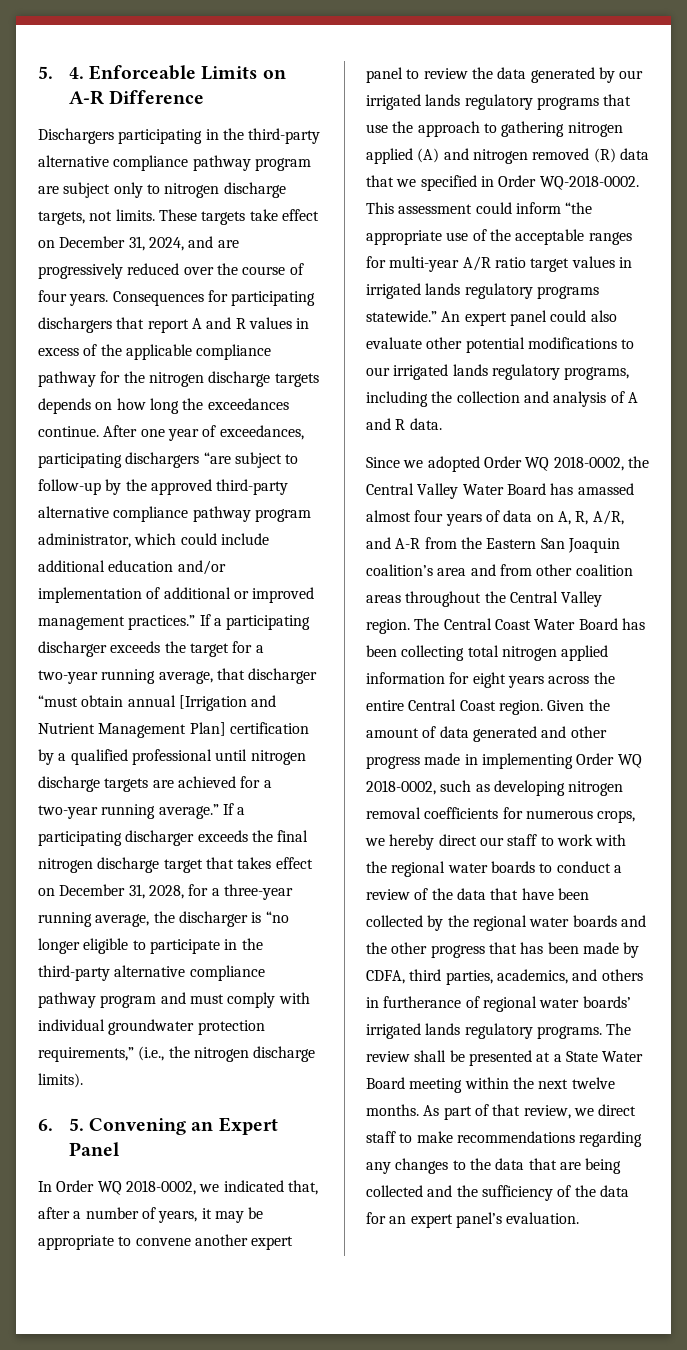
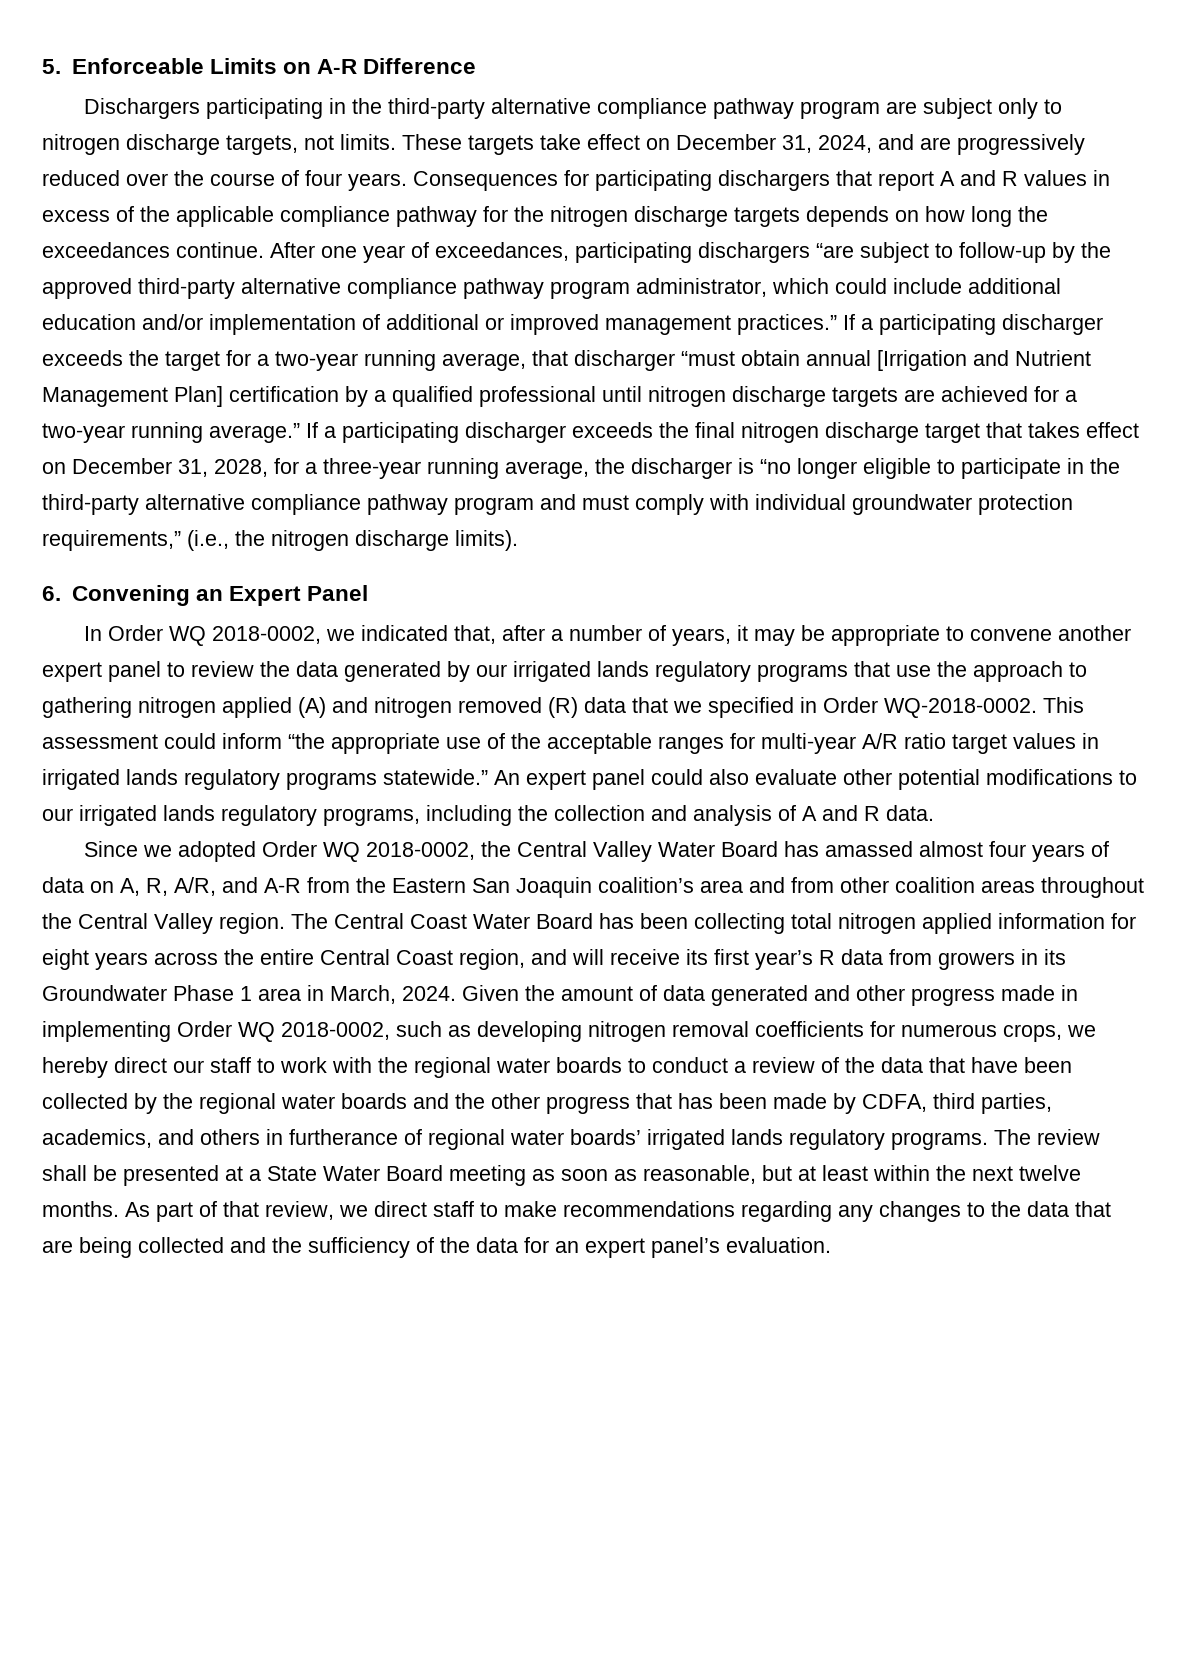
- 5. 4. Enforceable Limits on A-R Difference
+ 5. Enforceable Limits on A-R Difference
- 6. 5. Convening an Expert Panel
+ 6. Convening an Expert Panel
- The Central Coast Water Board has been collecting total nitrogen applied information for eight years across the entire Central Coast region.
+ The Central Coast Water Board has been collecting total nitrogen applied information for eight years across the entire Central Coast region, and will receive its first year’s R data from growers in its Groundwater Phase 1 area in March, 2024.
- The review shall be presented at a State Water Board meeting within the next twelve months.
+ The review shall be presented at a State Water Board meeting as soon as reasonable, but at least within the next twelve months.

